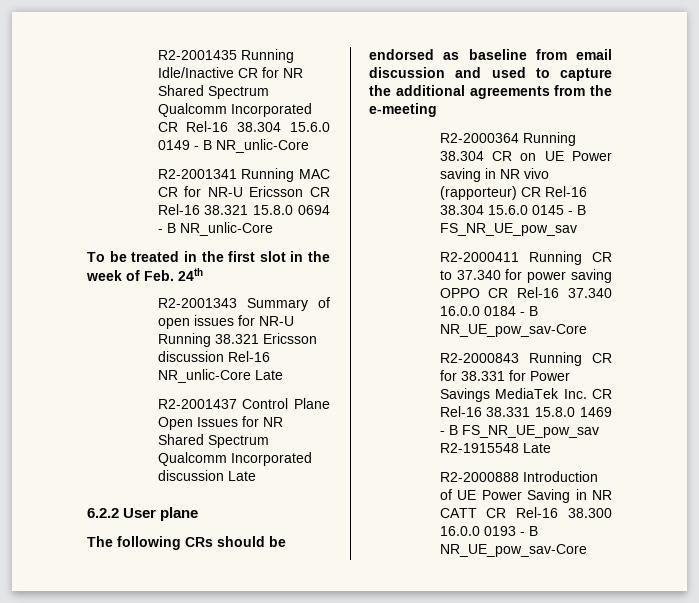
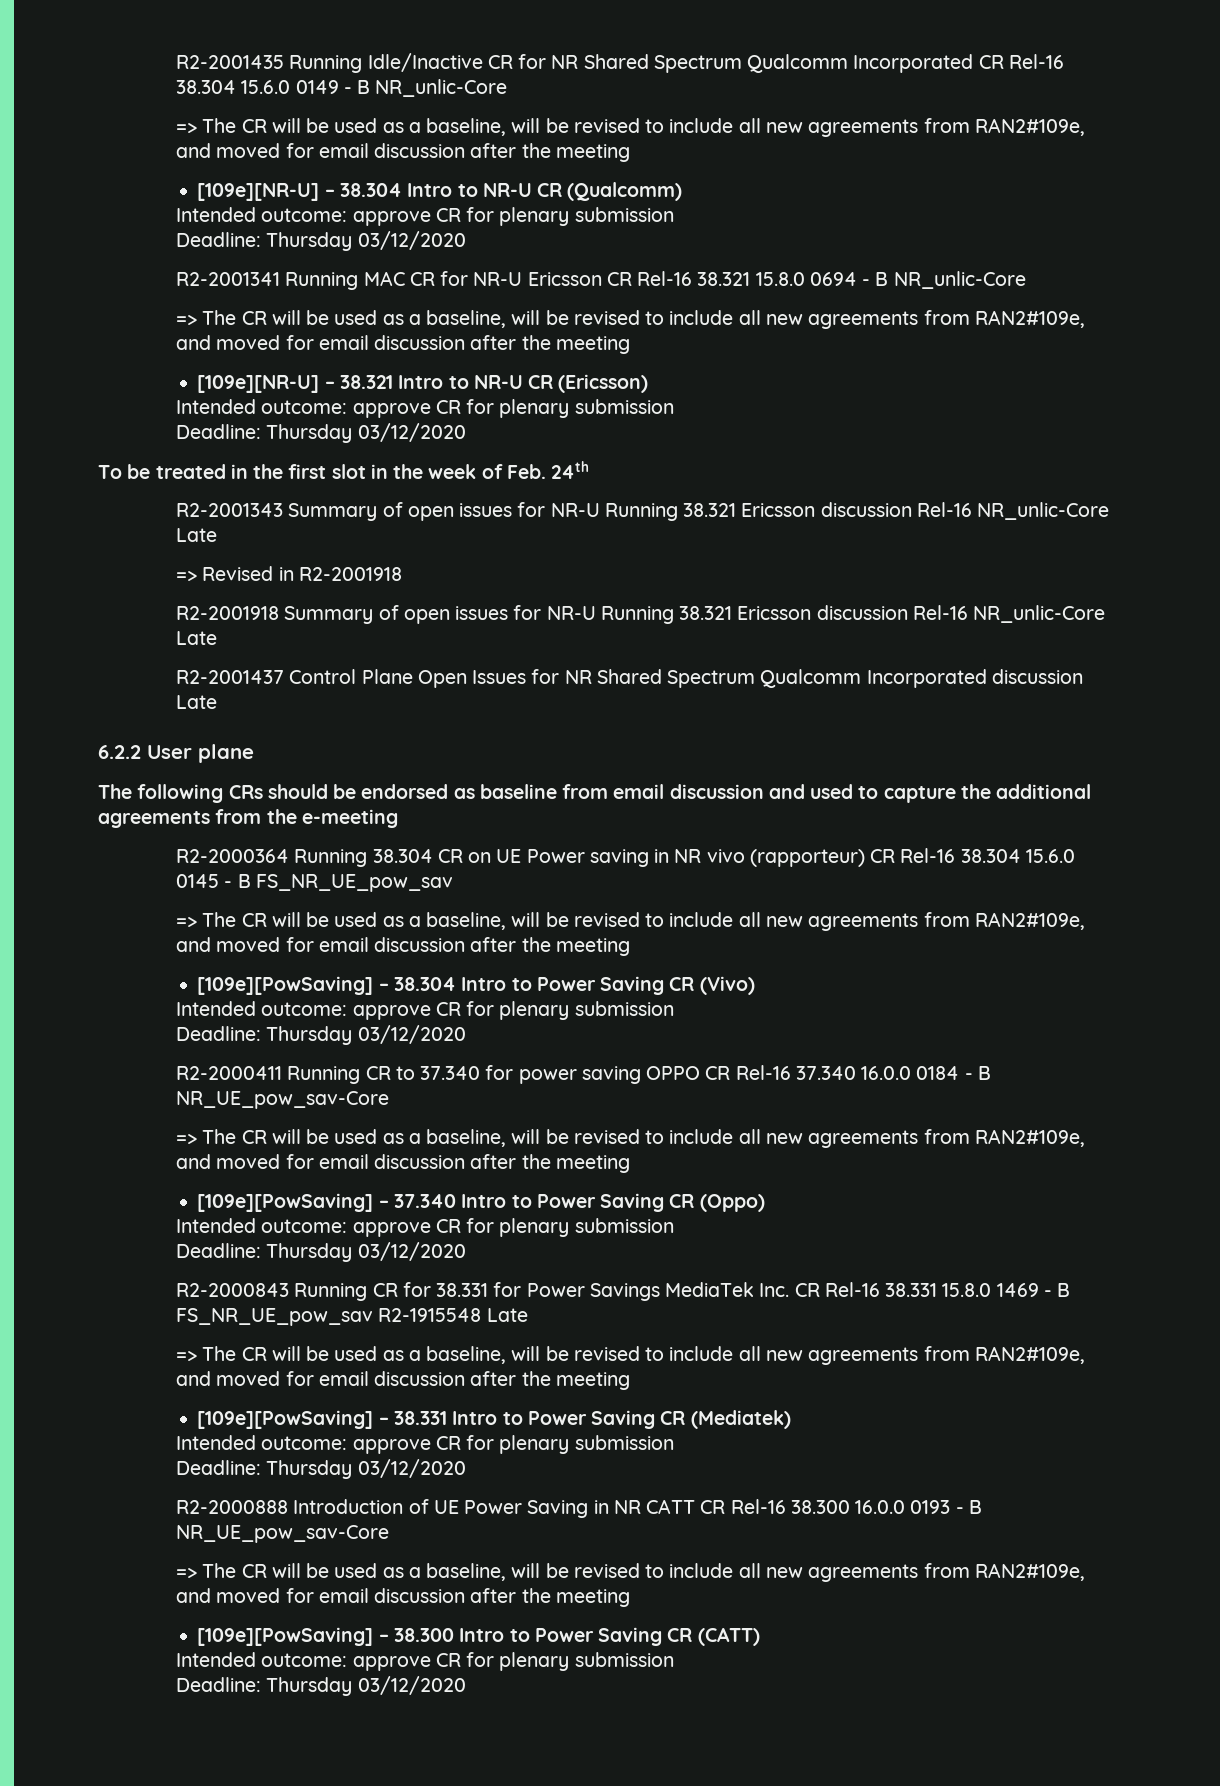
  R2-2001435 Running Idle/Inactive CR for NR Shared Spectrum Qualcomm Incorporated CR Rel-16 38.304 15.6.0 0149 - B NR_unlic-Core
+ => The CR will be used as a baseline, will be revised to include all new agreements from RAN2#109e, and moved for email discussion after the meeting
+ [109e][NR-U] – 38.304 Intro to NR-U CR (Qualcomm)
+ Intended outcome: approve CR for plenary submission
+ Deadline: Thursday 03/12/2020
  R2-2001341 Running MAC CR for NR-U Ericsson CR Rel-16 38.321 15.8.0 0694 - B NR_unlic-Core
+ => The CR will be used as a baseline, will be revised to include all new agreements from RAN2#109e, and moved for email discussion after the meeting
+ [109e][NR-U] – 38.321 Intro to NR-U CR (Ericsson)
+ Intended outcome: approve CR for plenary submission
+ Deadline: Thursday 03/12/2020
+ => Revised in R2-2001918
+ R2-2001918 Summary of open issues for NR-U Running 38.321 Ericsson discussion Rel-16 NR_unlic-Core Late
  R2-2000364 Running 38.304 CR on UE Power saving in NR vivo (rapporteur) CR Rel-16 38.304 15.6.0 0145 - B FS_NR_UE_pow_sav
+ => The CR will be used as a baseline, will be revised to include all new agreements from RAN2#109e, and moved for email discussion after the meeting
+ [109e][PowSaving] – 38.304 Intro to Power Saving CR (Vivo)
+ Intended outcome: approve CR for plenary submission
+ Deadline: Thursday 03/12/2020
  R2-2000411 Running CR to 37.340 for power saving OPPO CR Rel-16 37.340 16.0.0 0184 - B NR_UE_pow_sav-Core
+ => The CR will be used as a baseline, will be revised to include all new agreements from RAN2#109e, and moved for email discussion after the meeting
+ [109e][PowSaving] – 37.340 Intro to Power Saving CR (Oppo)
+ Intended outcome: approve CR for plenary submission
+ Deadline: Thursday 03/12/2020
  R2-2000843 Running CR for 38.331 for Power Savings MediaTek Inc. CR Rel-16 38.331 15.8.0 1469 - B FS_NR_UE_pow_sav R2-1915548 Late
+ => The CR will be used as a baseline, will be revised to include all new agreements from RAN2#109e, and moved for email discussion after the meeting
+ [109e][PowSaving] – 38.331 Intro to Power Saving CR (Mediatek)
+ Intended outcome: approve CR for plenary submission
+ Deadline: Thursday 03/12/2020
  R2-2000888 Introduction of UE Power Saving in NR CATT CR Rel-16 38.300 16.0.0 0193 - B NR_UE_pow_sav-Core
+ => The CR will be used as a baseline, will be revised to include all new agreements from RAN2#109e, and moved for email discussion after the meeting
+ [109e][PowSaving] – 38.300 Intro to Power Saving CR (CATT)
+ Intended outcome: approve CR for plenary submission
+ Deadline: Thursday 03/12/2020

